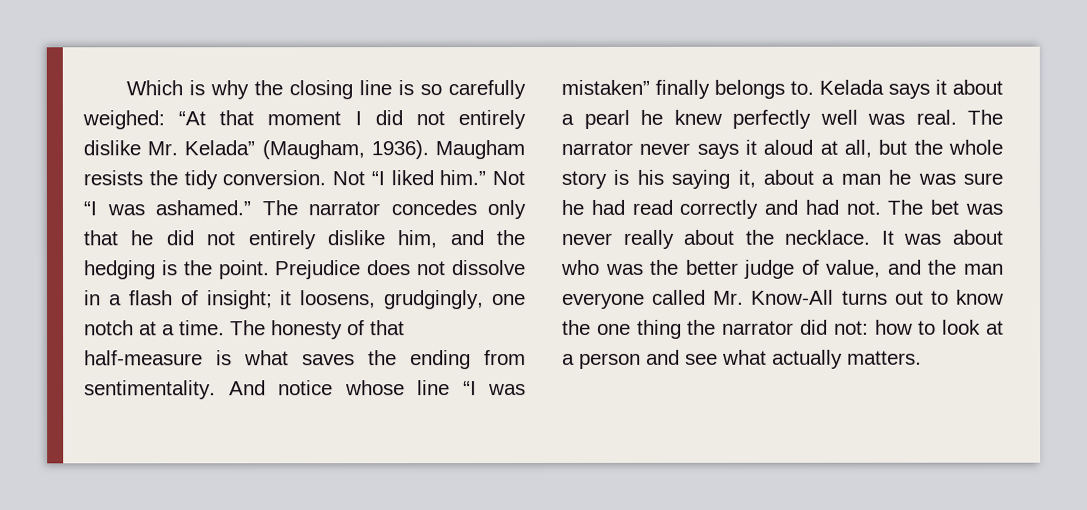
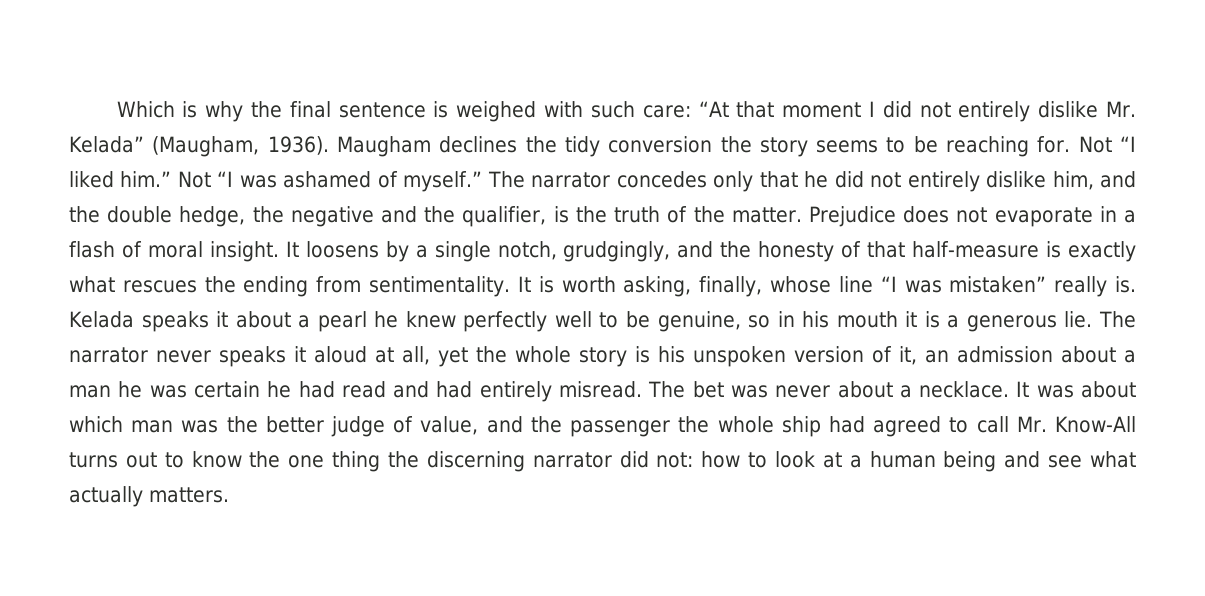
- Which is why the closing line is so carefully weighed: “At that moment I did not entirely dislike Mr. Kelada” (Maugham, 1936).
+ Which is why the final sentence is weighed with such care: “At that moment I did not entirely dislike Mr. Kelada” (Maugham, 1936).
- Maugham resists the tidy conversion.
+ Maugham declines the tidy conversion the story seems to be reaching for.
- Not “I was ashamed.”
+ Not “I was ashamed of myself.”
- The narrator concedes only that he did not entirely dislike him, and the hedging is the point.
+ The narrator concedes only that he did not entirely dislike him, and the double hedge, the negative and the qualifier, is the truth of the matter.
- Prejudice does not dissolve in a flash of insight; it loosens, grudgingly, one notch at a time. The honesty of that half-measure is what saves the ending from sentimentality.
+ Prejudice does not evaporate in a flash of moral insight. It loosens by a single notch, grudgingly, and the honesty of that half-measure is exactly what rescues the ending from sentimentality.
- And notice whose line “I was mistaken” finally belongs to. Kelada says it about a pearl he knew perfectly well was real.
+ It is worth asking, finally, whose line “I was mistaken” really is. Kelada speaks it about a pearl he knew perfectly well to be genuine, so in his mouth it is a generous lie.
- The narrator never says it aloud at all, but the whole story is his saying it, about a man he was sure he had read correctly and had not.
+ The narrator never speaks it aloud at all, yet the whole story is his unspoken version of it, an admission about a man he was certain he had read and had entirely misread.
- The bet was never really about the necklace.
+ The bet was never about a necklace.
- It was about who was the better judge of value, and the man everyone called Mr. Know-All turns out to know the one thing the narrator did not: how to look at a person and see what actually matters.
+ It was about which man was the better judge of value, and the passenger the whole ship had agreed to call Mr. Know-All turns out to know the one thing the discerning narrator did not: how to look at a human being and see what actually matters.

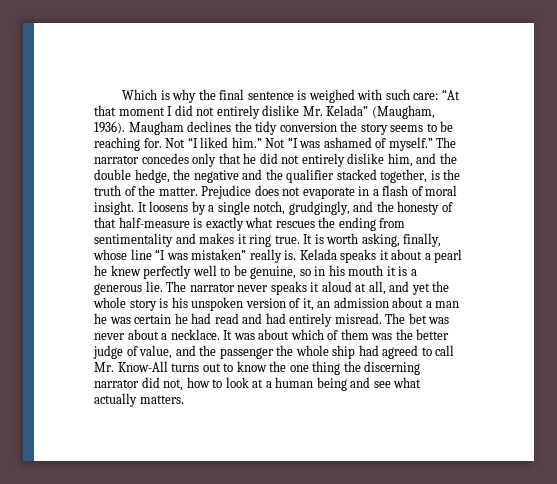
- The narrator concedes only that he did not entirely dislike him, and the double hedge, the negative and the qualifier, is the truth of the matter.
+ The narrator concedes only that he did not entirely dislike him, and the double hedge, the negative and the qualifier stacked together, is the truth of the matter.
- It loosens by a single notch, grudgingly, and the honesty of that half-measure is exactly what rescues the ending from sentimentality.
+ It loosens by a single notch, grudgingly, and the honesty of that half-measure is exactly what rescues the ending from sentimentality and makes it ring true.
- The narrator never speaks it aloud at all, yet the whole story is his unspoken version of it, an admission about a man he was certain he had read and had entirely misread.
+ The narrator never speaks it aloud at all, and yet the whole story is his unspoken version of it, an admission about a man he was certain he had read and had entirely misread.
- It was about which man was the better judge of value, and the passenger the whole ship had agreed to call Mr. Know-All turns out to know the one thing the discerning narrator did not: how to look at a human being and see what actually matters.
+ It was about which of them was the better judge of value, and the passenger the whole ship had agreed to call Mr. Know-All turns out to know the one thing the discerning narrator did not, how to look at a human being and see what actually matters.

